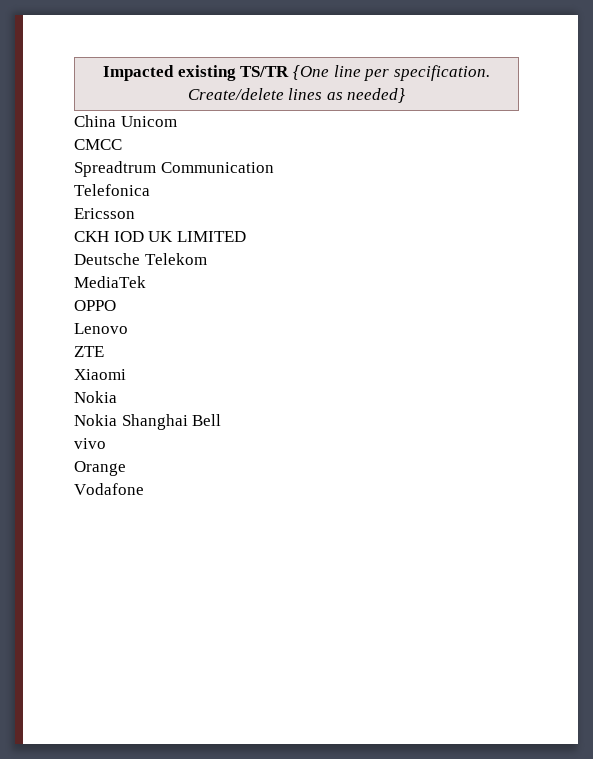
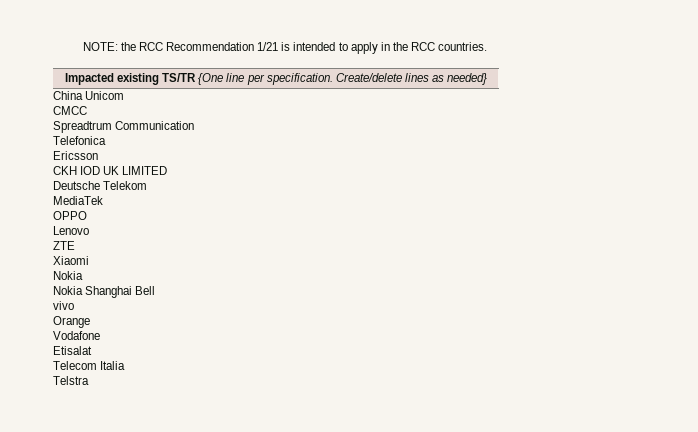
+ NOTE: the RCC Recommendation 1/21 is intended to apply in the RCC countries.
+ Etisalat
+ Telecom Italia
+ Telstra

